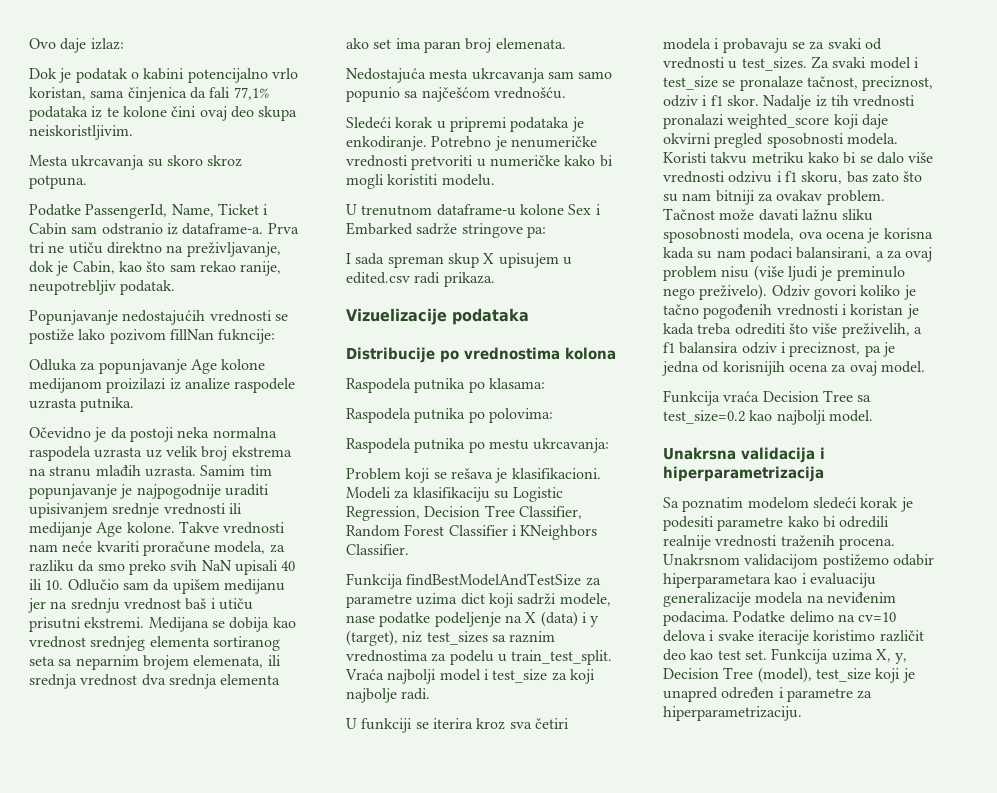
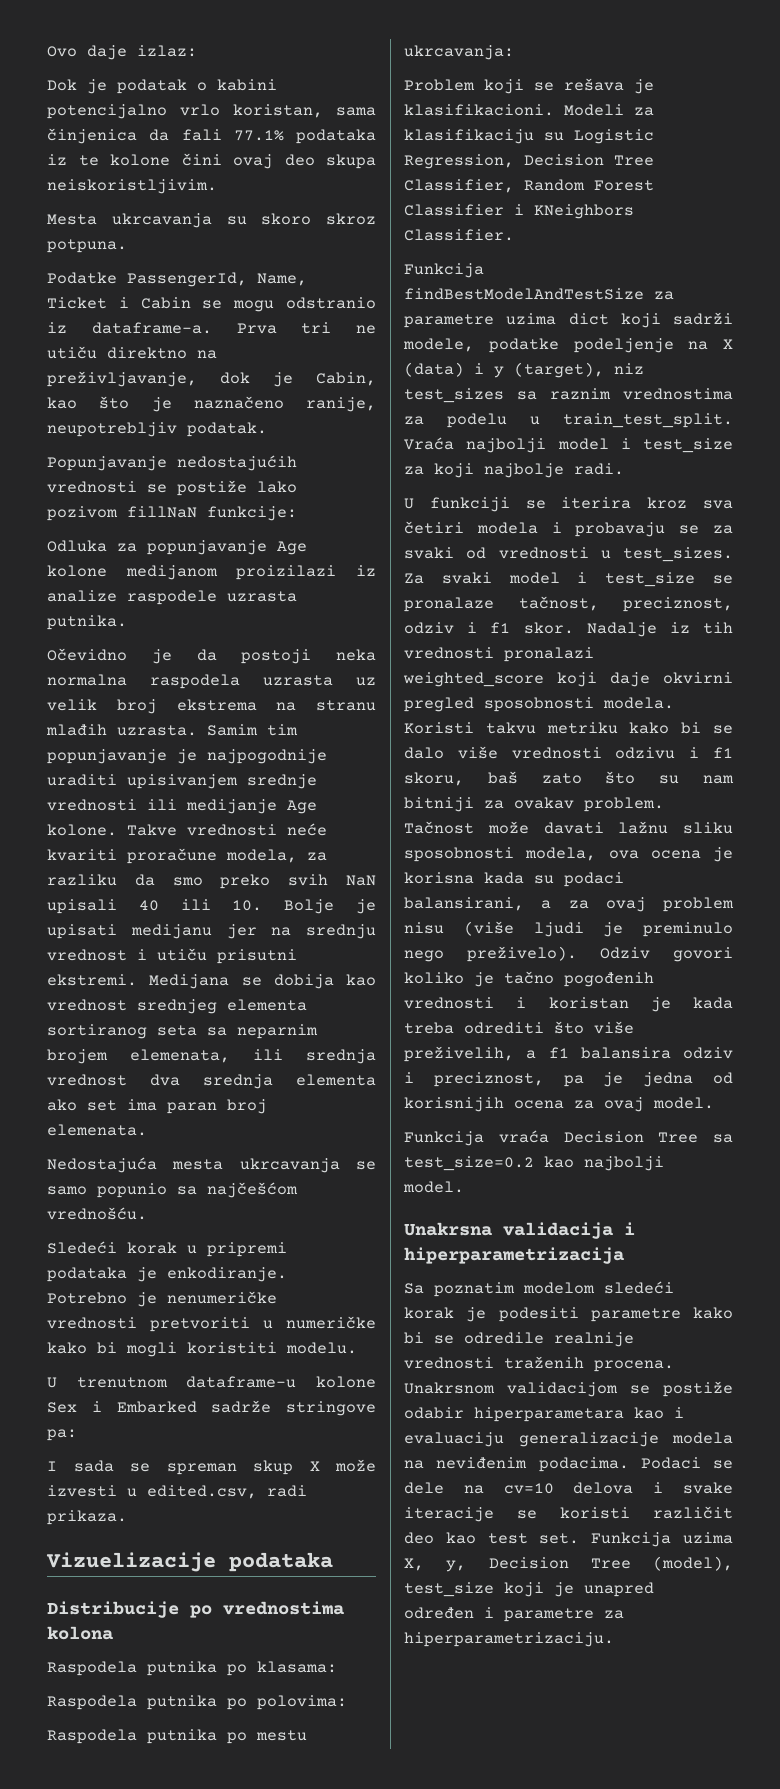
- Dok je podatak o kabini potencijalno vrlo koristan, sama činjenica da fali 77,1% podataka iz te kolone čini ovaj deo skupa neiskoristljivim.
+ Dok je podatak o kabini potencijalno vrlo koristan, sama činjenica da fali 77.1% podataka iz te kolone čini ovaj deo skupa neiskoristljivim.
- Podatke PassengerId, Name, Ticket i Cabin sam odstranio iz dataframe-a.
+ Podatke PassengerId, Name, Ticket i Cabin se mogu odstranio iz dataframe-a.
- Prva tri ne utiču direktno na preživljavanje, dok je Cabin, kao što sam rekao ranije, neupotrebljiv podatak.
+ Prva tri ne utiču direktno na preživljavanje, dok je Cabin, kao što je naznačeno ranije, neupotrebljiv podatak.
- Popunjavanje nedostajućih vrednosti se postiže lako pozivom fillNan fukncije:
+ Popunjavanje nedostajućih vrednosti se postiže lako pozivom fillNaN funkcije:
- Takve vrednosti nam neće kvariti proračune modela, za razliku da smo preko svih NaN upisali 40 ili 10. Odlučio sam da upišem medijanu jer na srednju vrednost baš i utiču prisutni ekstremi.
+ Takve vrednosti neće kvariti proračune modela, za razliku da smo preko svih NaN upisali 40 ili 10. Bolje je upisati medijanu jer na srednju vrednost i utiču prisutni ekstremi.
- Nedostajuća mesta ukrcavanja sam samo popunio sa najčešćom vrednošću.
+ Nedostajuća mesta ukrcavanja se samo popunio sa najčešćom vrednošću.
- I sada spreman skup X upisujem u edited.csv radi prikaza.
+ I sada se spreman skup X može izvesti u edited.csv, radi prikaza.
- Funkcija findBestModelAndTestSize za parametre uzima dict koji sadrži modele, nase podatke podeljenje na X (data) i y (target), niz test_sizes sa raznim vrednostima za podelu u train_test_split.
+ Funkcija findBestModelAndTestSize za parametre uzima dict koji sadrži modele, podatke podeljenje na X (data) i y (target), niz test_sizes sa raznim vrednostima za podelu u train_test_split.
- Koristi takvu metriku kako bi se dalo više vrednosti odzivu i f1 skoru, bas zato što su nam bitniji za ovakav problem.
+ Koristi takvu metriku kako bi se dalo više vrednosti odzivu i f1 skoru, baš zato što su nam bitniji za ovakav problem.
- Tačnost može davati lažnu sliku sposobnosti modela, ova ocena je korisna kada su nam podaci balansirani, a za ovaj problem nisu (više ljudi je preminulo nego preživelo).
+ Tačnost može davati lažnu sliku sposobnosti modela, ova ocena je korisna kada su podaci balansirani, a za ovaj problem nisu (više ljudi je preminulo nego preživelo).
- Sa poznatim modelom sledeći korak je podesiti parametre kako bi odredili realnije vrednosti traženih procena.
+ Sa poznatim modelom sledeći korak je podesiti parametre kako bi se odredile realnije vrednosti traženih procena.
- Unakrsnom validacijom postižemo odabir hiperparametara kao i evaluaciju generalizacije modela na neviđenim podacima.
+ Unakrsnom validacijom se postiže odabir hiperparametara kao i evaluaciju generalizacije modela na neviđenim podacima.
- Podatke delimo na cv=10 delova i svake iteracije koristimo različit deo kao test set.
+ Podaci se dele na cv=10 delova i svake iteracije se koristi različit deo kao test set.

